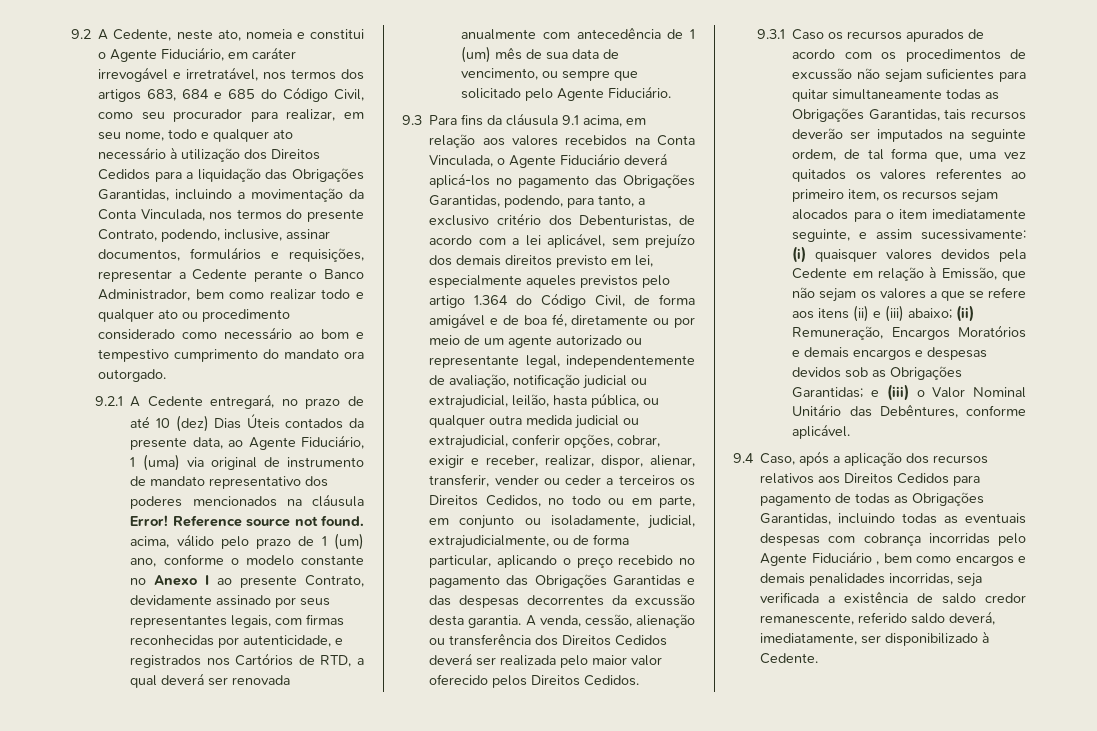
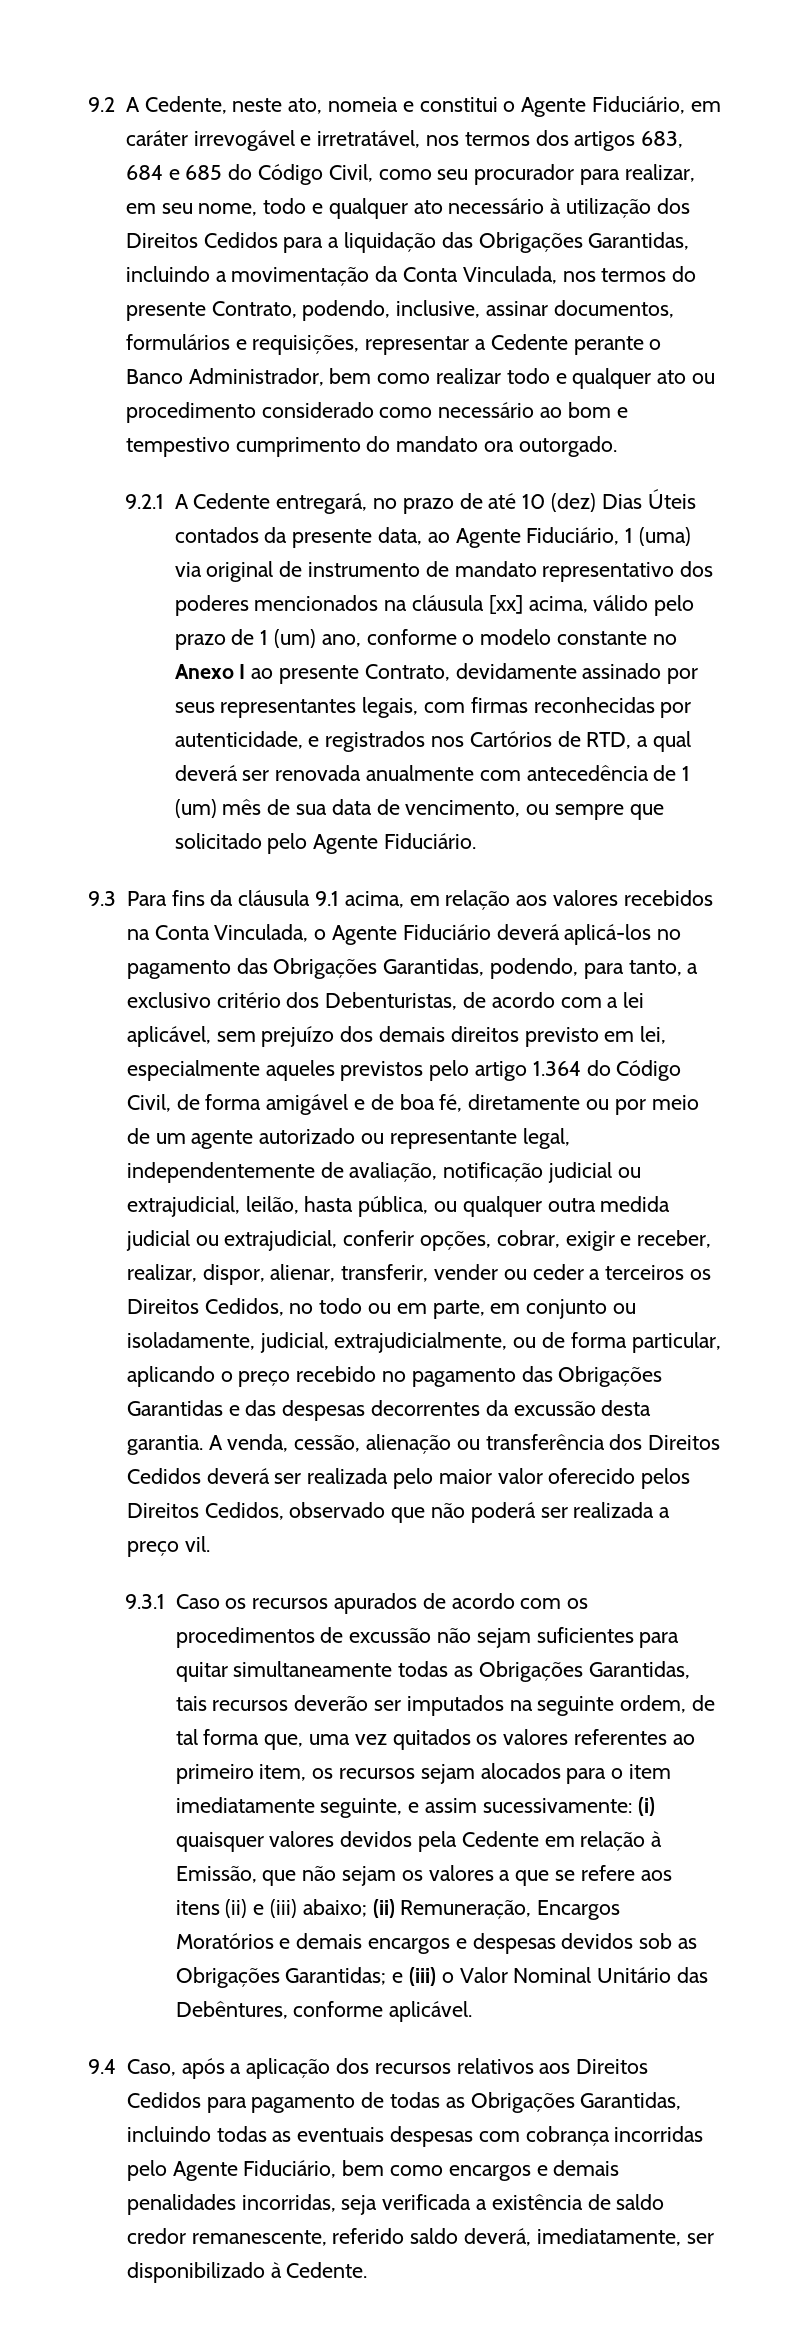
- 9.2.1 A Cedente entregará, no prazo de até 10 (dez) Dias Úteis contados da presente data, ao Agente Fiduciário, 1 (uma) via original de instrumento de mandato representativo dos poderes mencionados na cláusula Error! Reference source not found. acima, válido pelo prazo de 1 (um) ano, conforme o modelo constante no Anexo I ao presente Contrato, devidamente assinado por seus representantes legais, com firmas reconhecidas por autenticidade, e registrados nos Cartórios de RTD, a qual deverá ser renovada anualmente com antecedência de 1 (um) mês de sua data de vencimento, ou sempre que solicitado pelo Agente Fiduciário.
+ 9.2.1 A Cedente entregará, no prazo de até 10 (dez) Dias Úteis contados da presente data, ao Agente Fiduciário, 1 (uma) via original de instrumento de mandato representativo dos poderes mencionados na cláusula [xx] acima, válido pelo prazo de 1 (um) ano, conforme o modelo constante no Anexo I ao presente Contrato, devidamente assinado por seus representantes legais, com firmas reconhecidas por autenticidade, e registrados nos Cartórios de RTD, a qual deverá ser renovada anualmente com antecedência de 1 (um) mês de sua data de vencimento, ou sempre que solicitado pelo Agente Fiduciário.
- A venda, cessão, alienação ou transferência dos Direitos Cedidos deverá ser realizada pelo maior valor oferecido pelos Direitos Cedidos.
+ A venda, cessão, alienação ou transferência dos Direitos Cedidos deverá ser realizada pelo maior valor oferecido pelos Direitos Cedidos, observado que não poderá ser realizada a preço vil.
- 9.4 Caso, após a aplicação dos recursos relativos aos Direitos Cedidos para pagamento de todas as Obrigações Garantidas, incluindo todas as eventuais despesas com cobrança incorridas pelo Agente Fiduciário , bem como encargos e demais penalidades incorridas, seja verificada a existência de saldo credor remanescente, referido saldo deverá, imediatamente, ser disponibilizado à Cedente.
+ 9.4 Caso, após a aplicação dos recursos relativos aos Direitos Cedidos para pagamento de todas as Obrigações Garantidas, incluindo todas as eventuais despesas com cobrança incorridas pelo Agente Fiduciário, bem como encargos e demais penalidades incorridas, seja verificada a existência de saldo credor remanescente, referido saldo deverá, imediatamente, ser disponibilizado à Cedente.

